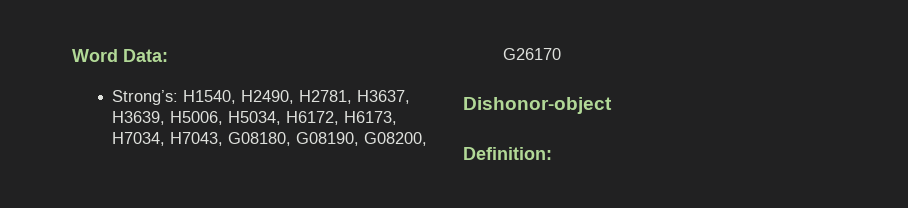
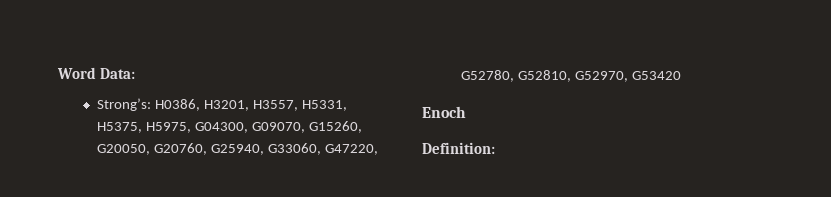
- Strong’s: H1540, H2490, H2781, H3637, H3639, H5006, H5034, H6172, H6173, H7034, H7043, G08180, G08190, G08200, G26170
- Dishonor-object
+ Strong’s: H0386, H3201, H3557, H5331, H5375, H5975, G04300, G09070, G15260, G20050, G20760, G25940, G33060, G47220, G52780, G52810, G52970, G53420
+ Enoch

